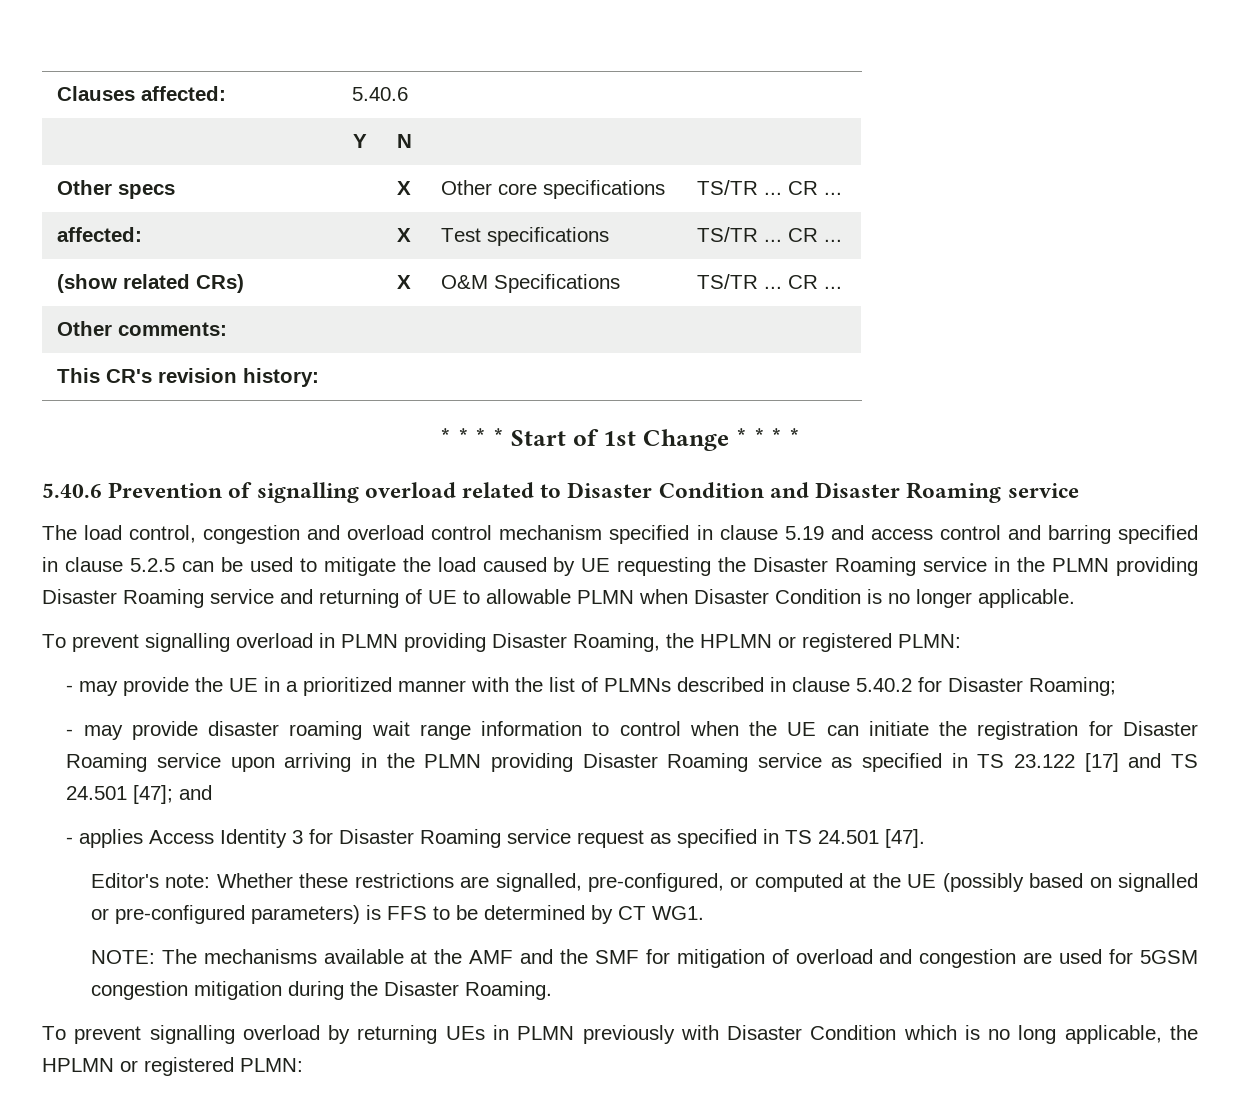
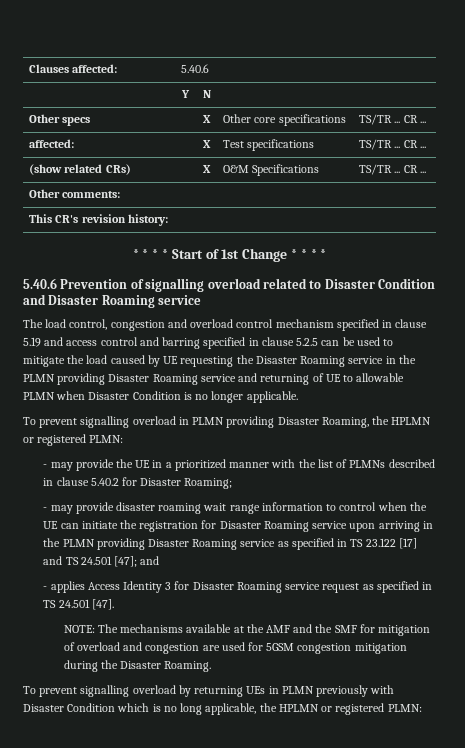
- Editor's note: Whether these restrictions are signalled, pre-configured, or computed at the UE (possibly based on signalled or pre-configured parameters) is FFS to be determined by CT WG1.

